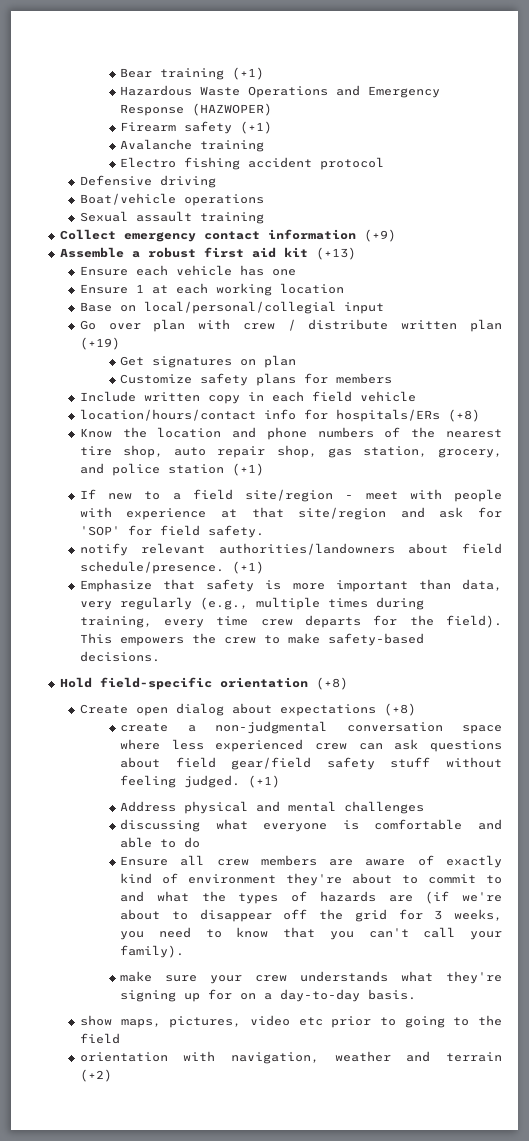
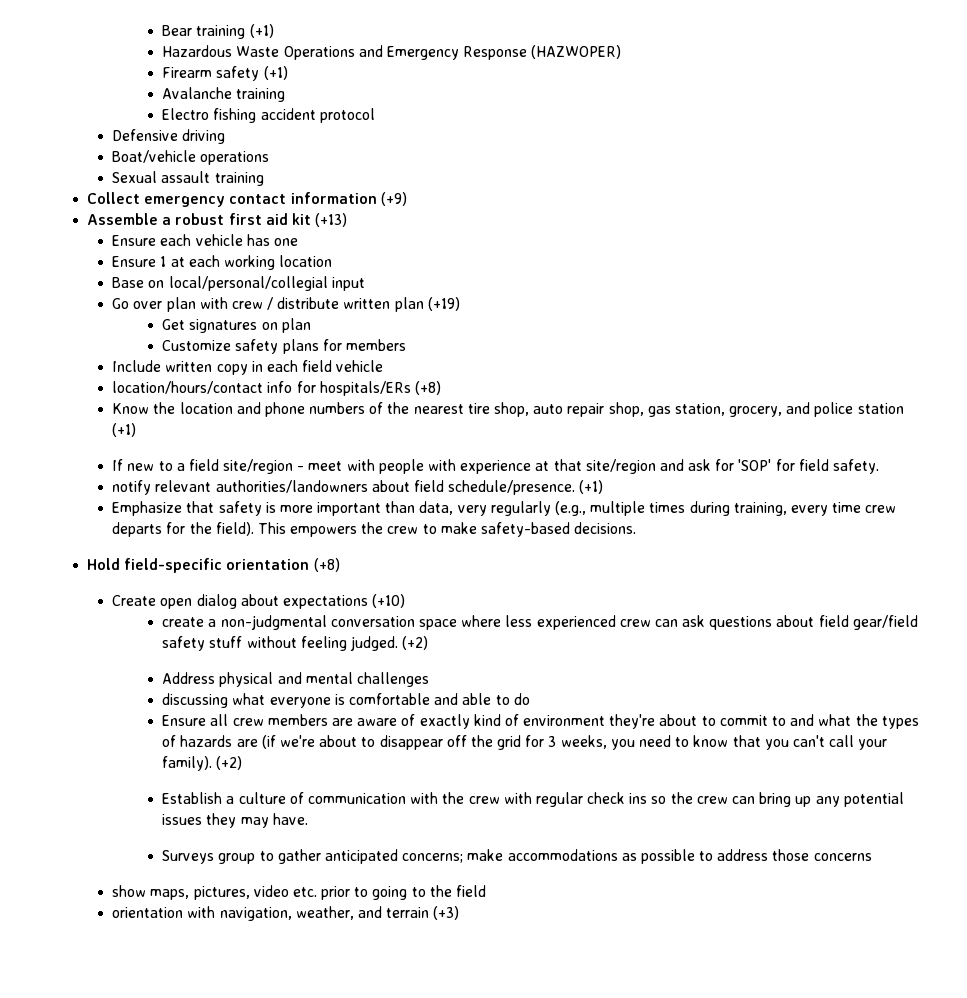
- Create open dialog about expectations (+8)
+ Create open dialog about expectations (+10)
- create a non-judgmental conversation space where less experienced crew can ask questions about field gear/field safety stuff without feeling judged. (+1)
+ create a non-judgmental conversation space where less experienced crew can ask questions about field gear/field safety stuff without feeling judged. (+2)
- Ensure all crew members are aware of exactly kind of environment they're about to commit to and what the types of hazards are (if we're about to disappear off the grid for 3 weeks, you need to know that you can't call your family).
- make sure your crew understands what they're signing up for on a day-to-day basis.
+ Ensure all crew members are aware of exactly kind of environment they're about to commit to and what the types of hazards are (if we're about to disappear off the grid for 3 weeks, you need to know that you can't call your family). (+2)
+ Establish a culture of communication with the crew with regular check ins so the crew can bring up any potential issues they may have.
+ Surveys group to gather anticipated concerns; make accommodations as possible to address those concerns
- show maps, pictures, video etc prior to going to the field
+ show maps, pictures, video etc. prior to going to the field
- orientation with navigation, weather and terrain (+2)
+ orientation with navigation, weather, and terrain (+3)

